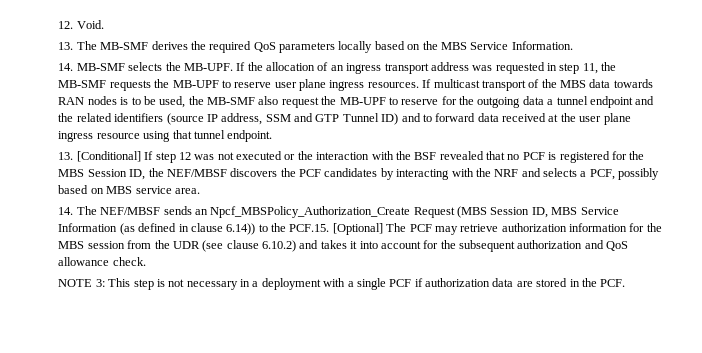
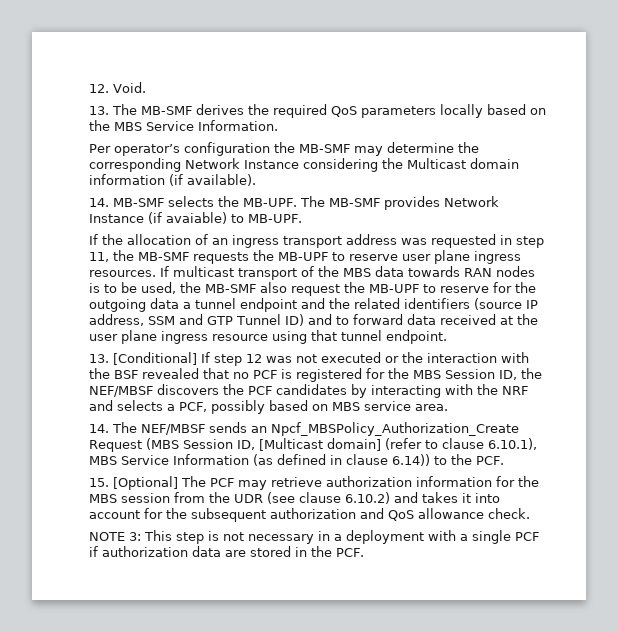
+ Per operator’s configuration the MB-SMF may determine the corresponding Network Instance considering the Multicast domain information (if available).
- 14. MB-SMF selects the MB-UPF. If the allocation of an ingress transport address was requested in step 11, the MB-SMF requests the MB-UPF to reserve user plane ingress resources.
+ 14. MB-SMF selects the MB-UPF. The MB-SMF provides Network Instance (if avaiable) to MB-UPF.
+ If the allocation of an ingress transport address was requested in step 11, the MB-SMF requests the MB-UPF to reserve user plane ingress resources.
- 14. The NEF/MBSF sends an Npcf_MBSPolicy_Authorization_Create Request (MBS Session ID, MBS Service Information (as defined in clause 6.14)) to the PCF.15. [Optional] The PCF may retrieve authorization information for the MBS session from the UDR (see clause 6.10.2) and takes it into account for the subsequent authorization and QoS allowance check.
+ 14. The NEF/MBSF sends an Npcf_MBSPolicy_Authorization_Create Request (MBS Session ID, [Multicast domain] (refer to clause 6.10.1), MBS Service Information (as defined in clause 6.14)) to the PCF.
+ 15. [Optional] The PCF may retrieve authorization information for the MBS session from the UDR (see clause 6.10.2) and takes it into account for the subsequent authorization and QoS allowance check.

